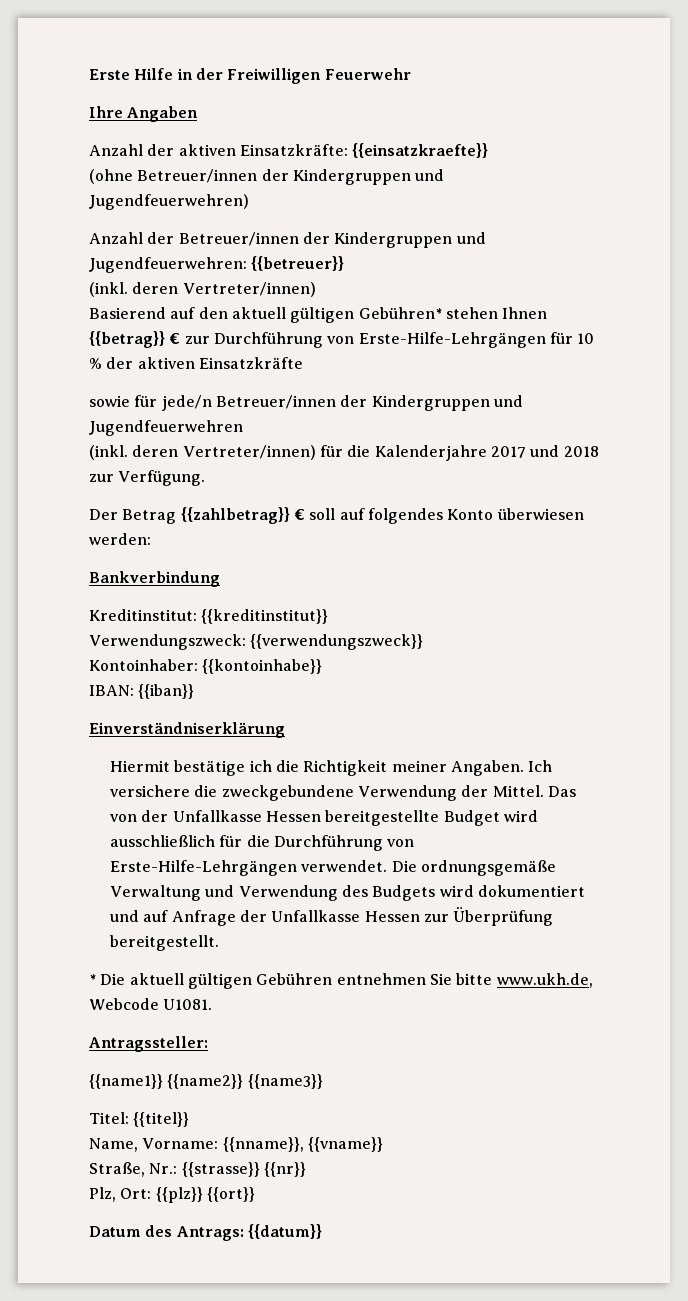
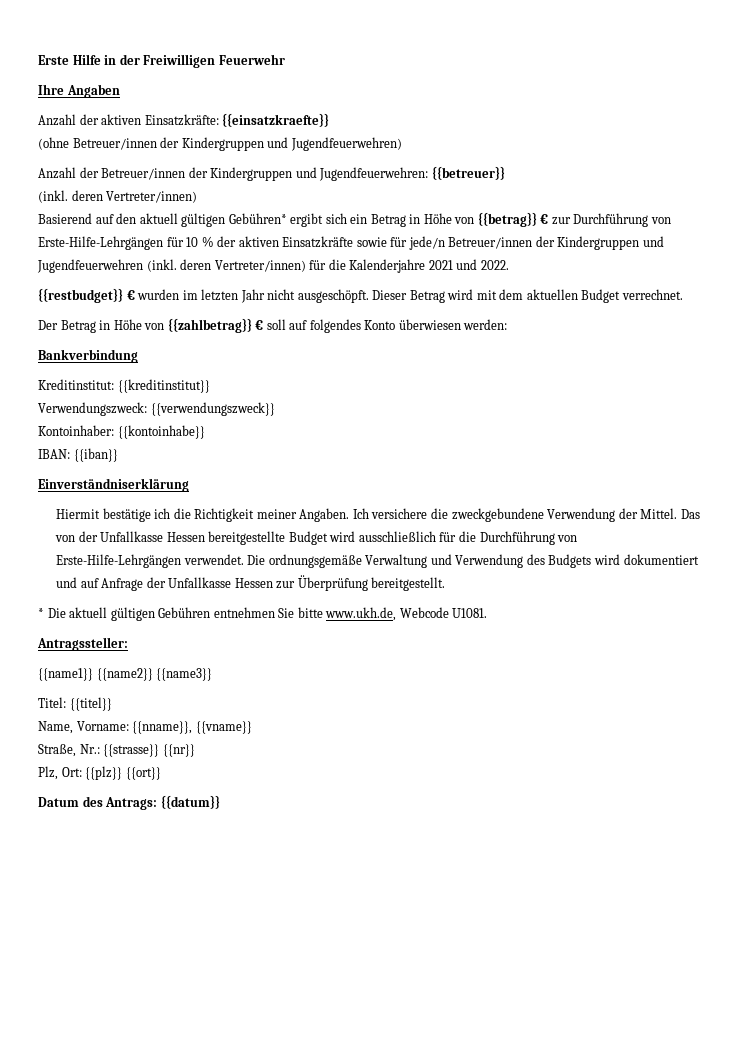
- Basierend auf den aktuell gültigen Gebühren* stehen Ihnen {{betrag}} € zur Durchführung von Erste-Hilfe-Lehrgängen für 10 % der aktiven Einsatzkräfte
- sowie für jede/n Betreuer/innen der Kindergruppen und Jugendfeuerwehren
- (inkl. deren Vertreter/innen) für die Kalenderjahre 2017 und 2018 zur Verfügung.
+ Basierend auf den aktuell gültigen Gebühren* ergibt sich ein Betrag in Höhe von {{betrag}} € zur Durchführung von Erste-Hilfe-Lehrgängen für 10 % der aktiven Einsatzkräfte sowie für jede/n Betreuer/innen der Kindergruppen und Jugendfeuerwehren (inkl. deren Vertreter/innen) für die Kalenderjahre 2021 und 2022.
+ {{restbudget}} € wurden im letzten Jahr nicht ausgeschöpft. Dieser Betrag wird mit dem aktuellen Budget verrechnet.
- Der Betrag {{zahlbetrag}} € soll auf folgendes Konto überwiesen werden:
+ Der Betrag in Höhe von {{zahlbetrag}} € soll auf folgendes Konto überwiesen werden:

